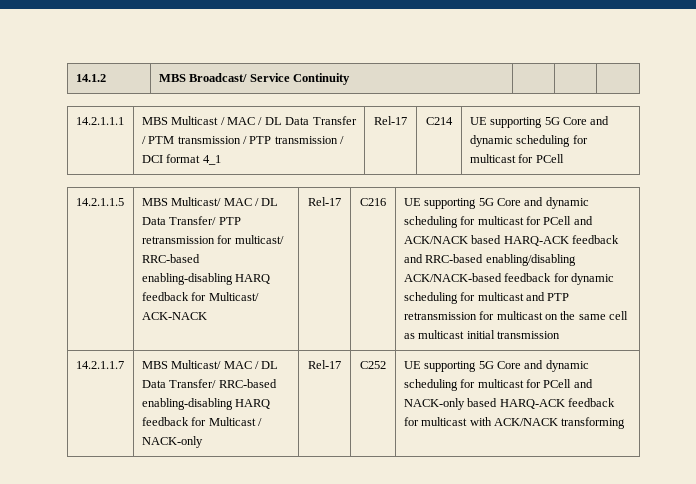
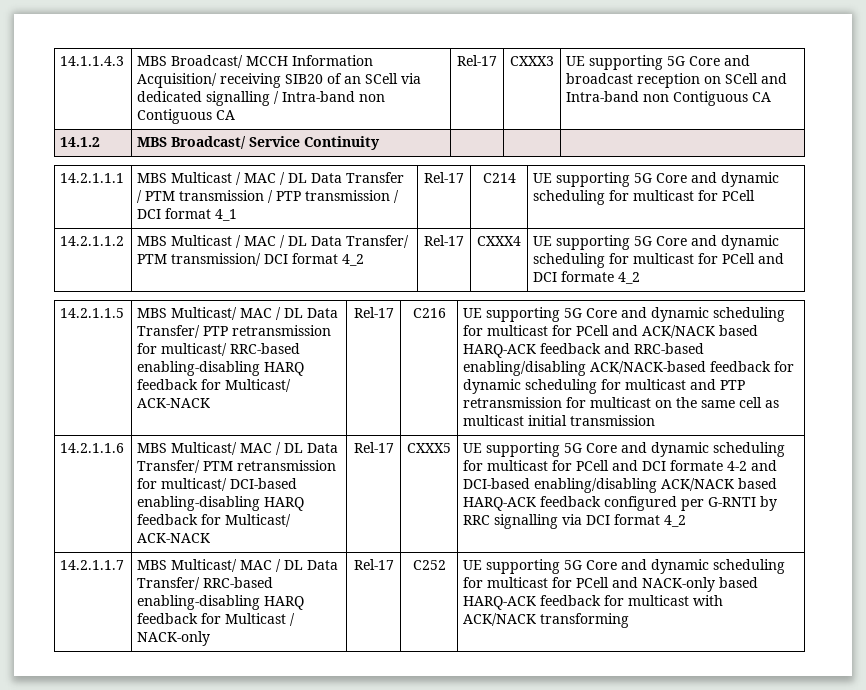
+ 14.1.1.4.3 | MBS Broadcast/ MCCH Information Acquisition/ receiving SIB20 of an SCell via dedicated signalling / Intra-band non Contiguous CA | Rel-17 | CXXX3 | UE supporting 5G Core and broadcast reception on SCell and Intra-band non Contiguous CA
+ 14.2.1.1.2 | MBS Multicast / MAC / DL Data Transfer/ PTM transmission/ DCI format 4_2 | Rel-17 | CXXX4 | UE supporting 5G Core and dynamic scheduling for multicast for PCell and DCI formate 4_2
+ 14.2.1.1.6 | MBS Multicast/ MAC / DL Data Transfer/ PTM retransmission for multicast/ DCI-based enabling-disabling HARQ feedback for Multicast/ ACK-NACK | Rel-17 | CXXX5 | UE supporting 5G Core and dynamic scheduling for multicast for PCell and DCI formate 4-2 and DCI-based enabling/disabling ACK/NACK based HARQ-ACK feedback configured per G-RNTI by RRC signalling via DCI format 4_2

